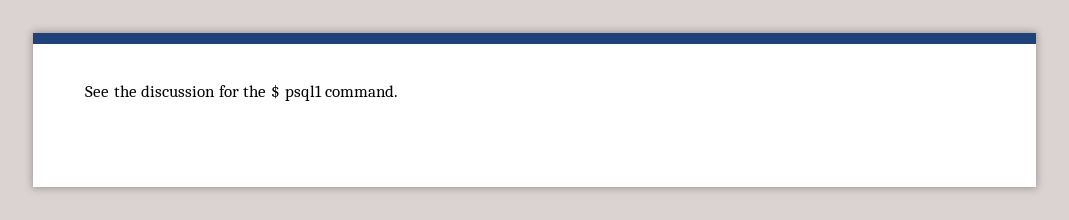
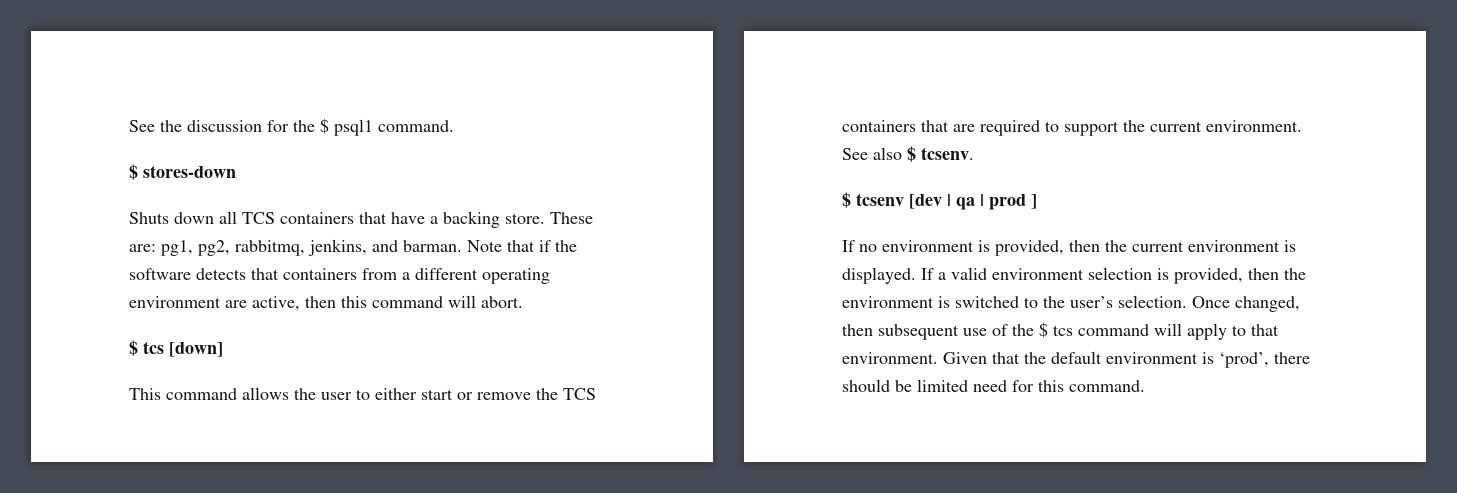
+ $ stores-down
+ Shuts down all TCS containers that have a backing store. These are: pg1, pg2, rabbitmq, jenkins, and barman. Note that if the software detects that containers from a different operating environment are active, then this command will abort.
+ $ tcs [down]
+ This command allows the user to either start or remove the TCS containers that are required to support the current environment. See also $ tcsenv.
+ $ tcsenv [dev | qa | prod ]
+ If no environment is provided, then the current environment is displayed. If a valid environment selection is provided, then the environment is switched to the user’s selection. Once changed, then subsequent use of the $ tcs command will apply to that environment. Given that the default environment is ‘prod’, there should be limited need for this command.

